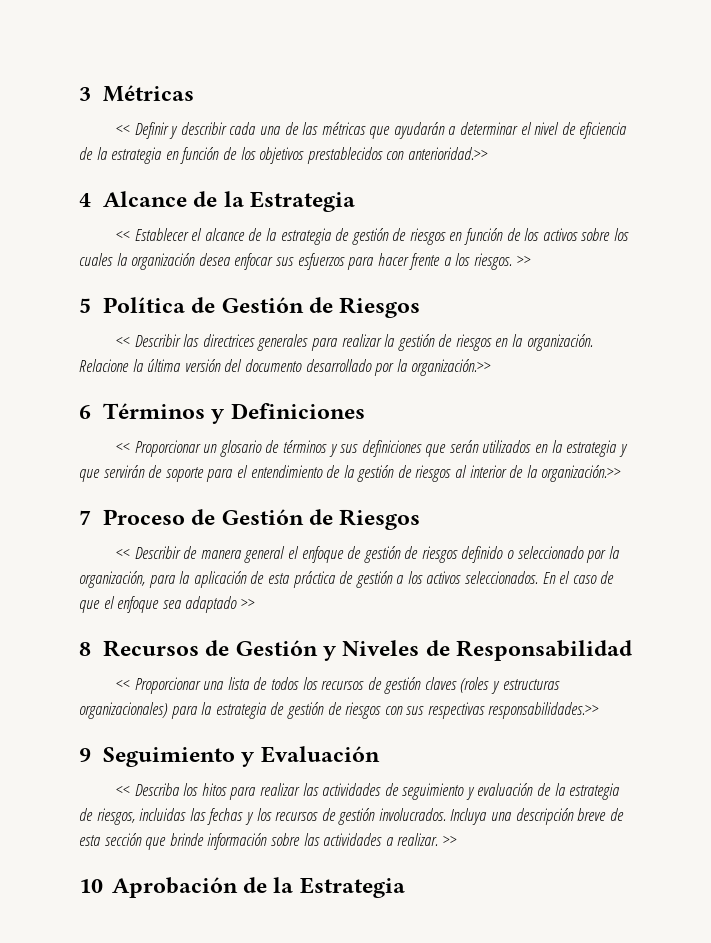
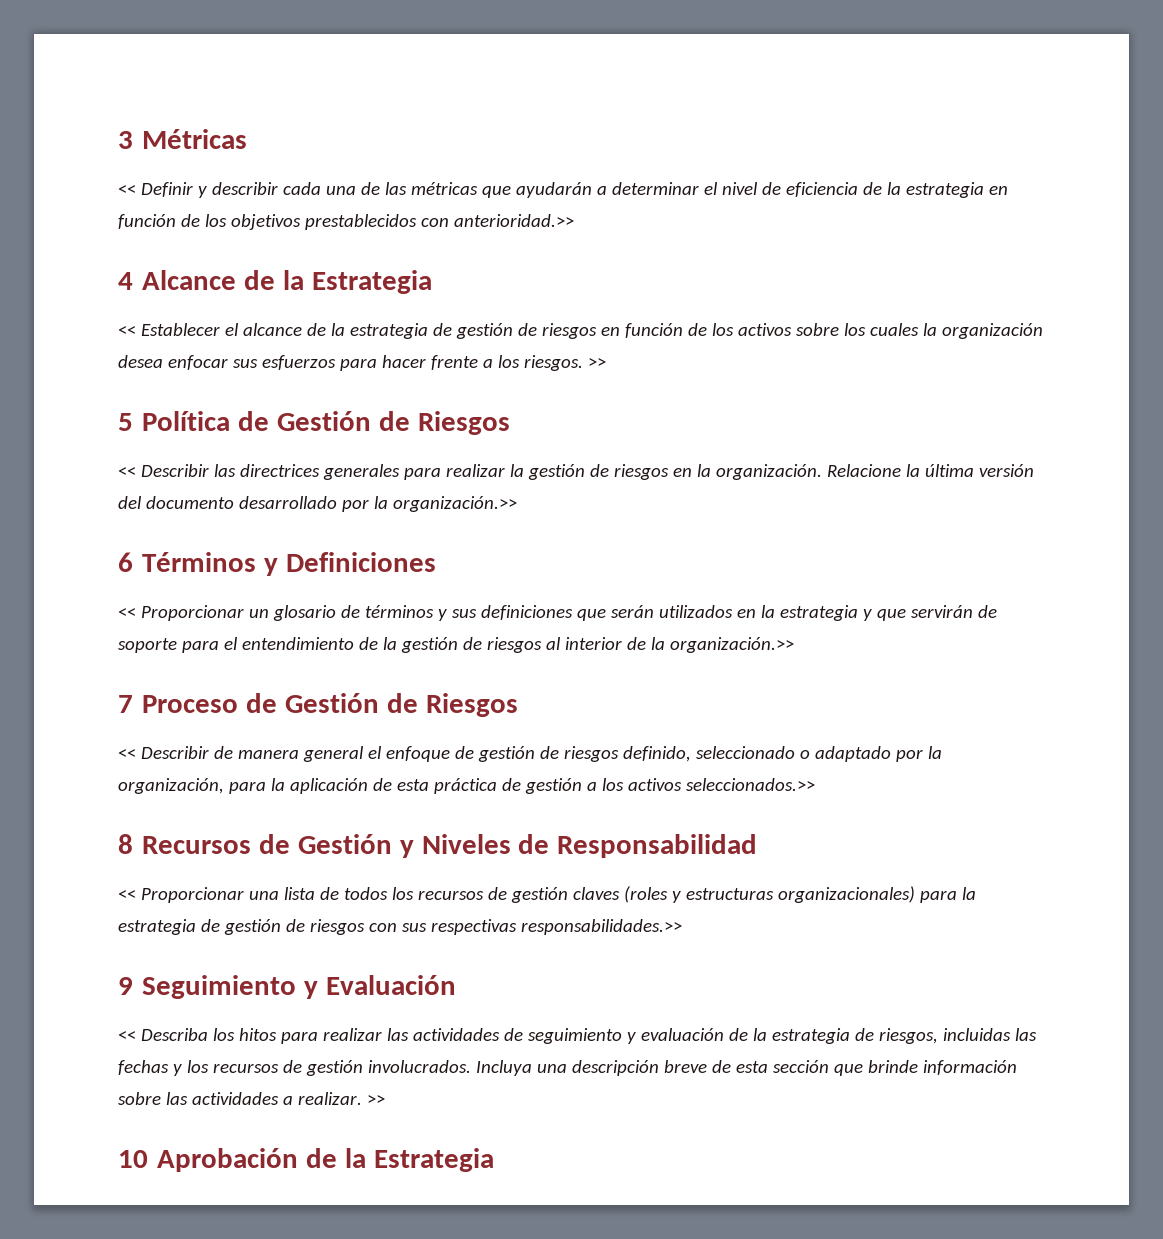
- << Describir de manera general el enfoque de gestión de riesgos definido o seleccionado por la organización, para la aplicación de esta práctica de gestión a los activos seleccionados. En el caso de que el enfoque sea adaptado >>
+ << Describir de manera general el enfoque de gestión de riesgos definido, seleccionado o adaptado por la organización, para la aplicación de esta práctica de gestión a los activos seleccionados.>>

